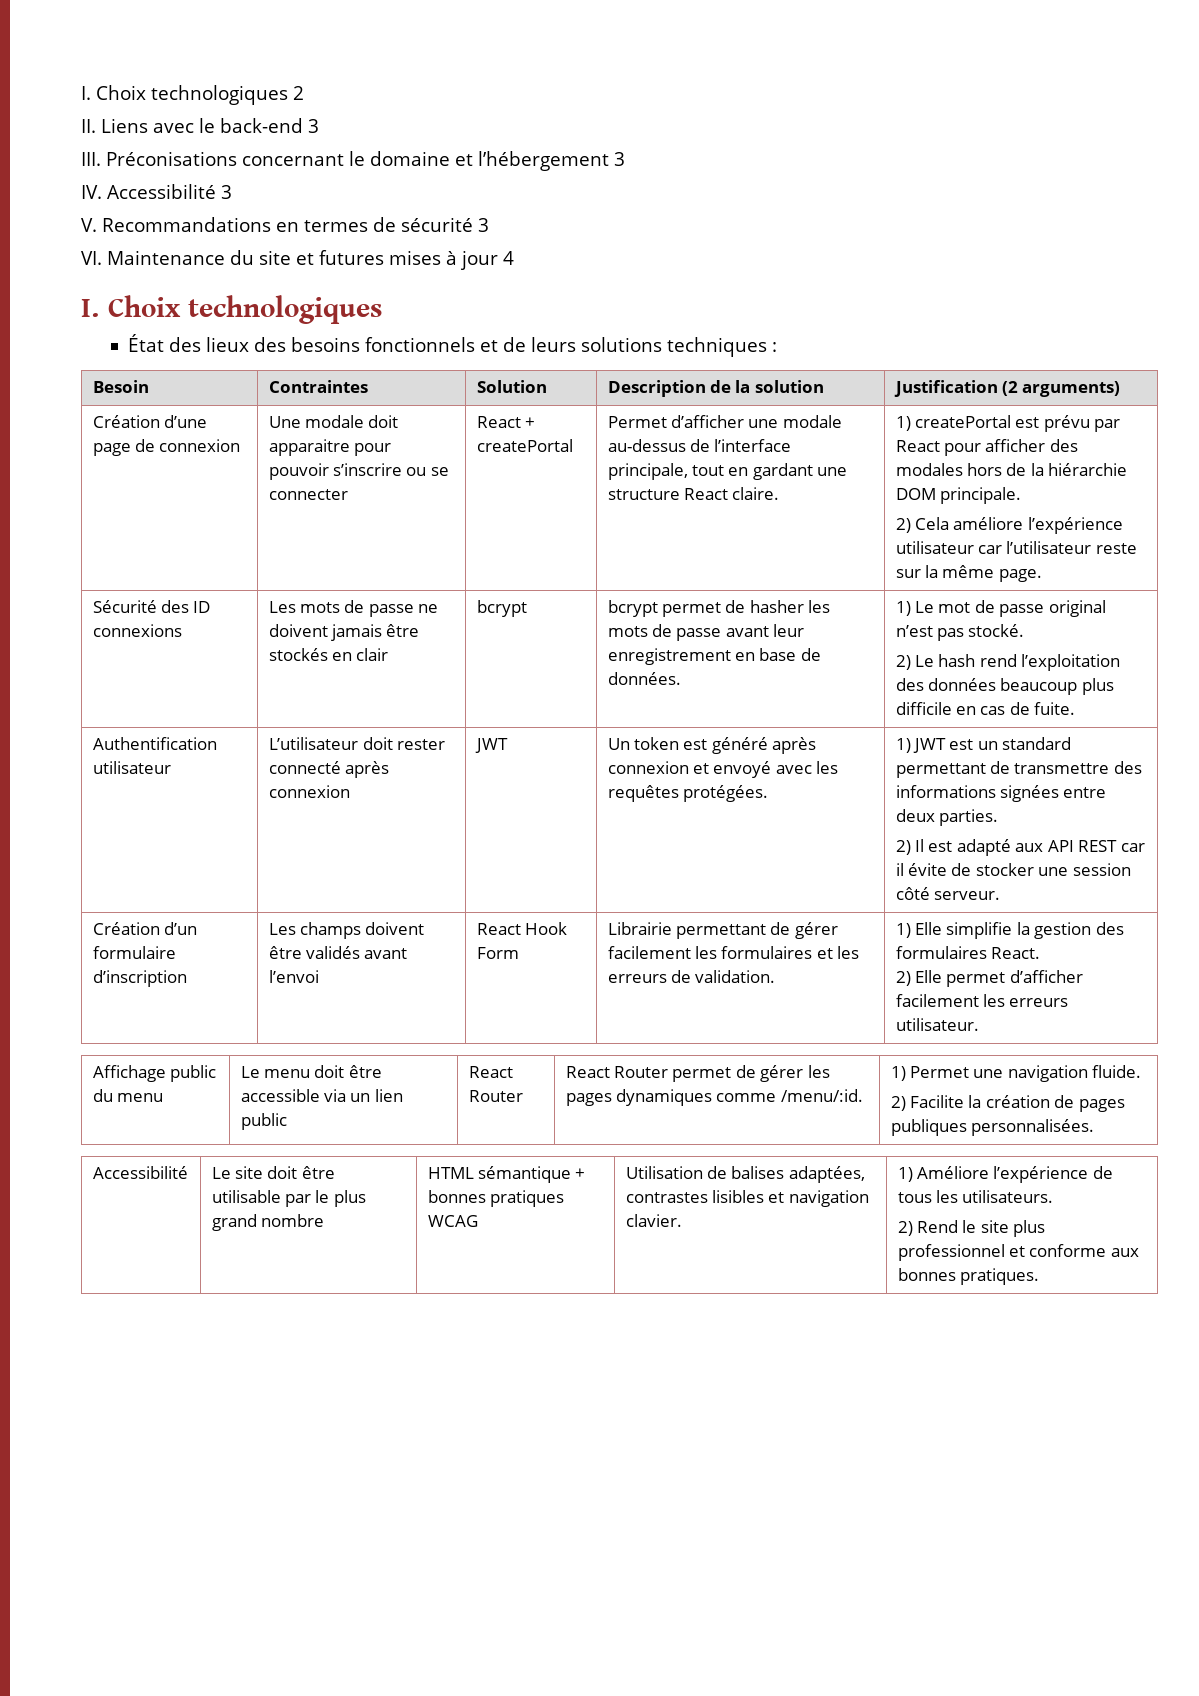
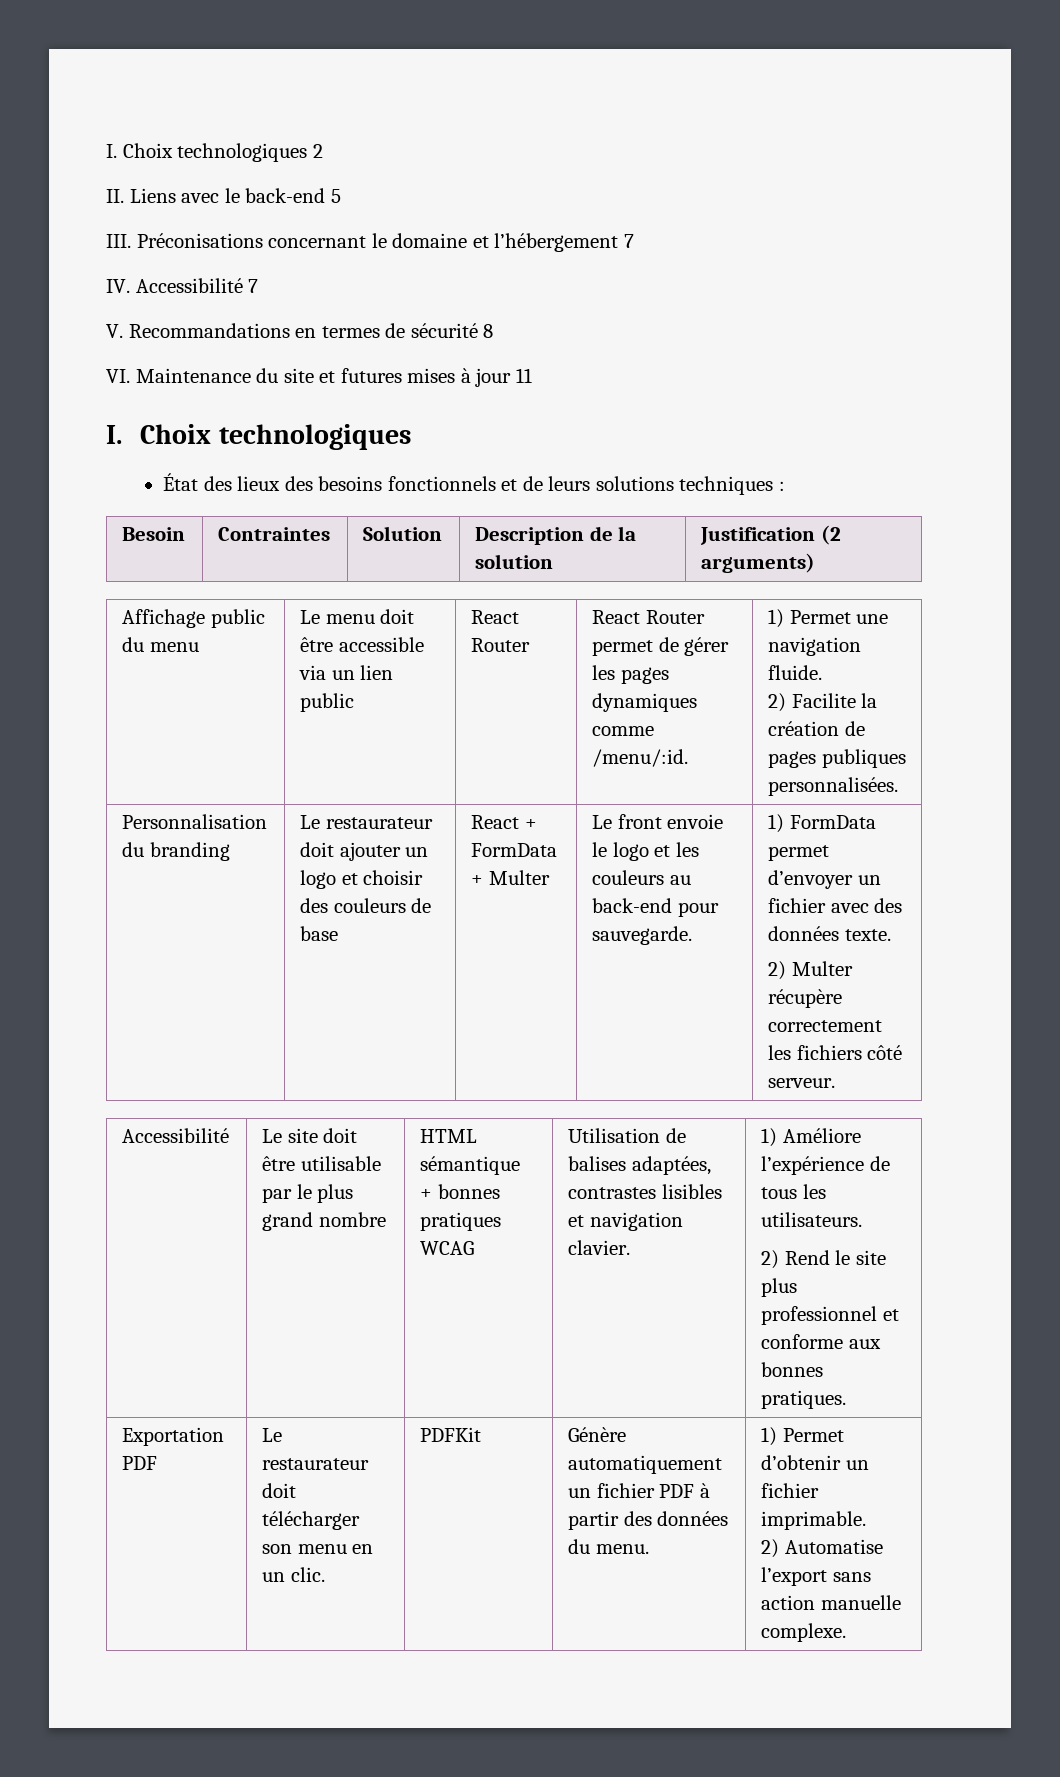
- II. Liens avec le back-end 3
+ II. Liens avec le back-end 5
- III. Préconisations concernant le domaine et l’hébergement 3
+ III. Préconisations concernant le domaine et l’hébergement 7
- IV. Accessibilité 3
+ IV. Accessibilité 7
- V. Recommandations en termes de sécurité 3
+ V. Recommandations en termes de sécurité 8
- VI. Maintenance du site et futures mises à jour 4
+ VI. Maintenance du site et futures mises à jour 11
- Création d’une page de connexion | Une modale doit apparaitre pour pouvoir s’inscrire ou se connecter | React + createPortal | Permet d’afficher une modale au-dessus de l’interface principale, tout en gardant une structure React claire. | 1) createPortal est prévu par React pour afficher des modales hors de la hiérarchie DOM principale.
- 2) Cela améliore l’expérience utilisateur car l’utilisateur reste sur la même page.
- Sécurité des ID connexions | Les mots de passe ne doivent jamais être stockés en clair | bcrypt | bcrypt permet de hasher les mots de passe avant leur enregistrement en base de données. | 1) Le mot de passe original n’est pas stocké.
- 2) Le hash rend l’exploitation des données beaucoup plus difficile en cas de fuite.
- Authentification utilisateur | L’utilisateur doit rester connecté après connexion | JWT | Un token est généré après connexion et envoyé avec les requêtes protégées. | 1) JWT est un standard permettant de transmettre des informations signées entre deux parties.
- 2) Il est adapté aux API REST car il évite de stocker une session côté serveur.
- Création d’un formulaire d’inscription | Les champs doivent être validés avant l’envoi | React Hook Form | Librairie permettant de gérer facilement les formulaires et les erreurs de validation. | 1) Elle simplifie la gestion des formulaires React.
- 2) Elle permet d’afficher facilement les erreurs utilisateur.
+ Personnalisation du branding | Le restaurateur doit ajouter un logo et choisir des couleurs de base | React + FormData + Multer | Le front envoie le logo et les couleurs au back-end pour sauvegarde. | 1) FormData permet d’envoyer un fichier avec des données texte.
+ 2) Multer récupère correctement les fichiers côté serveur.
+ Exportation PDF | Le restaurateur doit télécharger son menu en un clic. | PDFKit | Génère automatiquement un fichier PDF à partir des données du menu. | 1) Permet d’obtenir un fichier imprimable.
+ 2) Automatise l’export sans action manuelle complexe.

